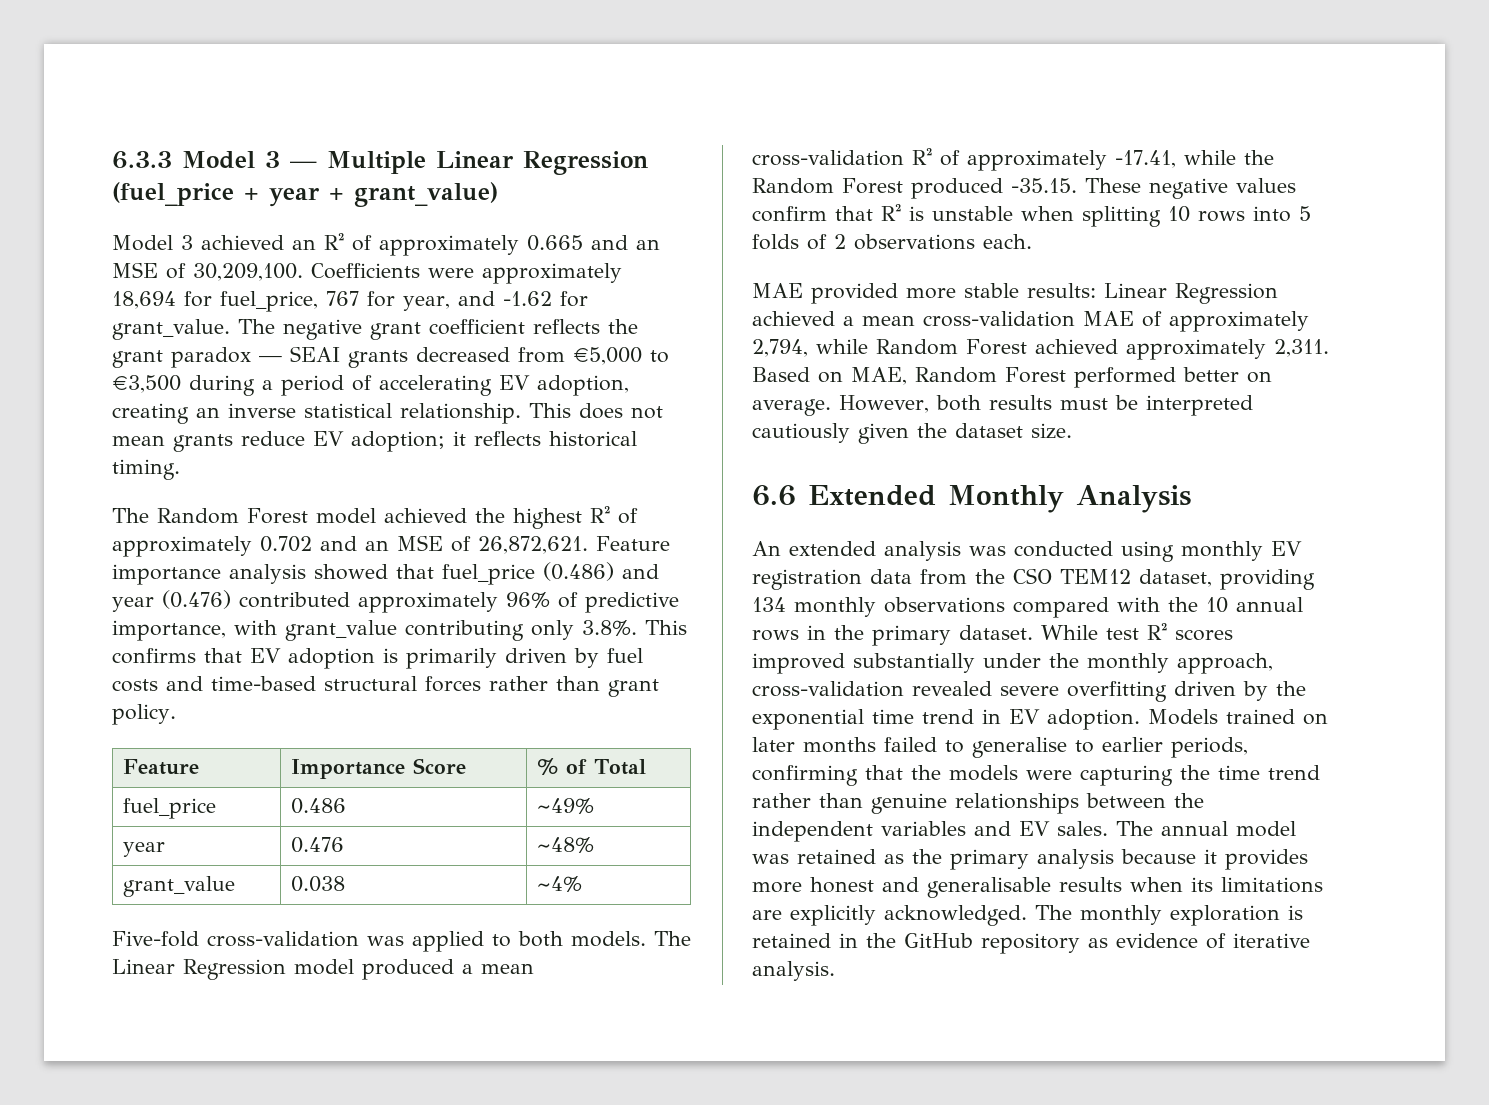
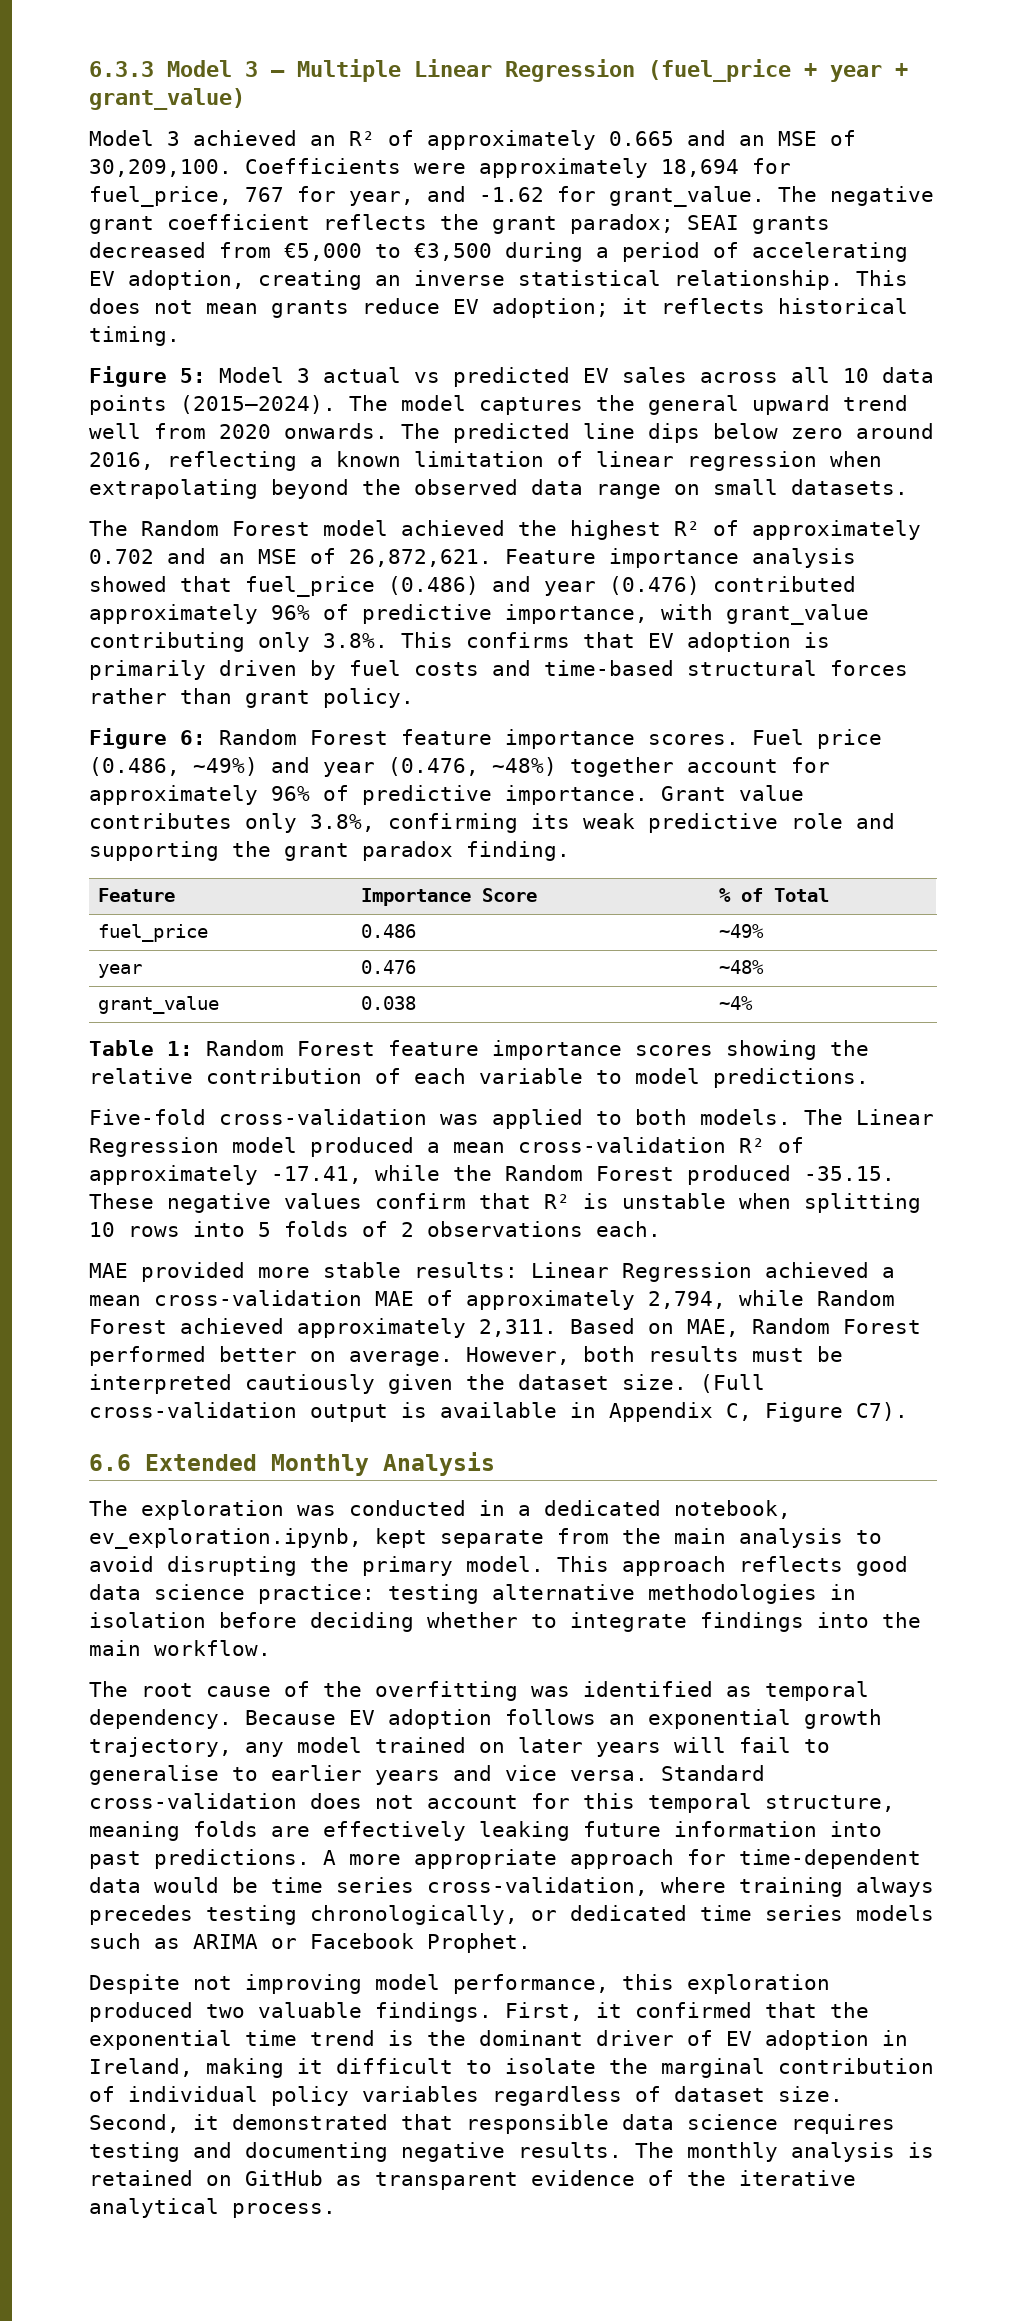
- The negative grant coefficient reflects the grant paradox — SEAI grants decreased from €5,000 to €3,500 during a period of accelerating EV adoption, creating an inverse statistical relationship.
+ The negative grant coefficient reflects the grant paradox; SEAI grants decreased from €5,000 to €3,500 during a period of accelerating EV adoption, creating an inverse statistical relationship.
+ Figure 5: Model 3 actual vs predicted EV sales across all 10 data points (2015–2024). The model captures the general upward trend well from 2020 onwards. The predicted line dips below zero around 2016, reflecting a known limitation of linear regression when extrapolating beyond the observed data range on small datasets.
+ Figure 6: Random Forest feature importance scores. Fuel price (0.486, ~49%) and year (0.476, ~48%) together account for approximately 96% of predictive importance. Grant value contributes only 3.8%, confirming its weak predictive role and supporting the grant paradox finding.
+ Table 1: Random Forest feature importance scores showing the relative contribution of each variable to model predictions.
- However, both results must be interpreted cautiously given the dataset size.
+ However, both results must be interpreted cautiously given the dataset size. (Full cross-validation output is available in Appendix C, Figure C7).
  6.6 Extended Monthly Analysis
- An extended analysis was conducted using monthly EV registration data from the CSO TEM12 dataset, providing 134 monthly observations compared with the 10 annual rows in the primary dataset. While test R² scores improved substantially under the monthly approach, cross-validation revealed severe overfitting driven by the exponential time trend in EV adoption. Models trained on later months failed to generalise to earlier periods, confirming that the models were capturing the time trend rather than genuine relationships between the independent variables and EV sales. The annual model was retained as the primary analysis because it provides more honest and generalisable results when its limitations are explicitly acknowledged.
+ The exploration was conducted in a dedicated notebook, ev_exploration.ipynb, kept separate from the main analysis to avoid disrupting the primary model. This approach reflects good data science practice: testing alternative methodologies in isolation before deciding whether to integrate findings into the main workflow.
+ The root cause of the overfitting was identified as temporal dependency. Because EV adoption follows an exponential growth trajectory, any model trained on later years will fail to generalise to earlier years and vice versa. Standard cross-validation does not account for this temporal structure, meaning folds are effectively leaking future information into past predictions. A more appropriate approach for time-dependent data would be time series cross-validation, where training always precedes testing chronologically, or dedicated time series models such as ARIMA or Facebook Prophet.
+ Despite not improving model performance, this exploration produced two valuable findings. First, it confirmed that the exponential time trend is the dominant driver of EV adoption in Ireland, making it difficult to isolate the marginal contribution of individual policy variables regardless of dataset size. Second, it demonstrated that responsible data science requires testing and documenting negative results.
- The monthly exploration is retained in the GitHub repository as evidence of iterative analysis.
+ The monthly analysis is retained on GitHub as transparent evidence of the iterative analytical process.

